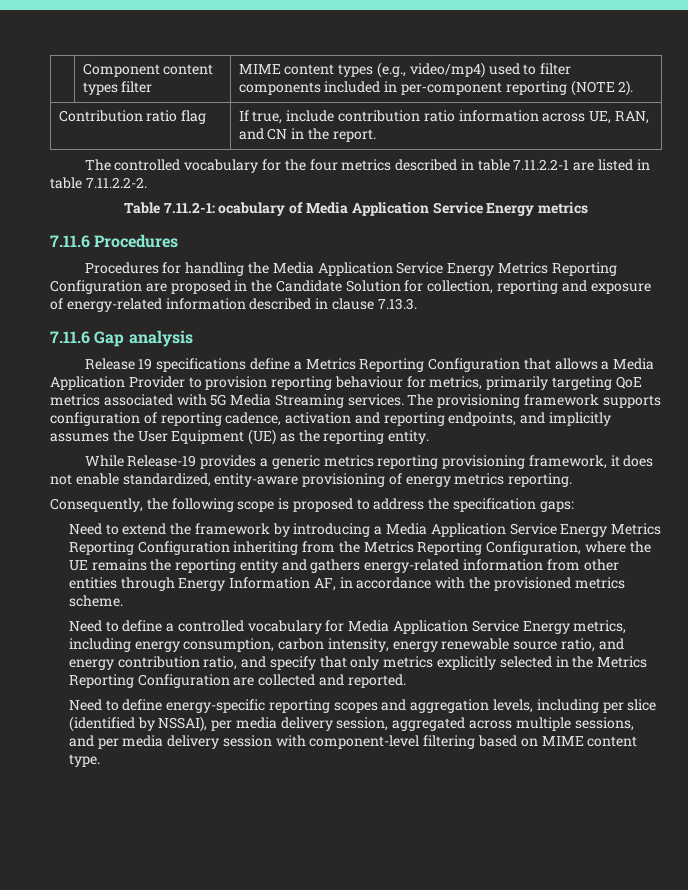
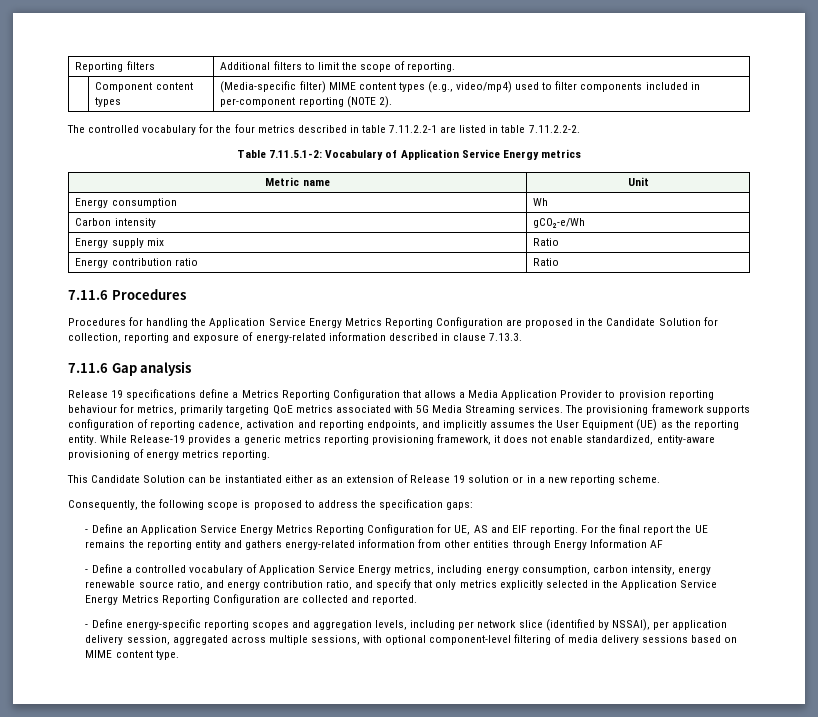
+ Reporting filters | Additional filters to limit the scope of reporting.
- | Component content types filter | MIME content types (e.g., video/mp4) used to filter components included in per‑component reporting (NOTE 2).
+ | Component content types | (Media-specific filter) MIME content types (e.g., video/mp4) used to filter components included in per‑component reporting (NOTE 2).
- Contribution ratio flag | If true, include contribution ratio information across UE, RAN, and CN in the report.
- Table 7.11.2-1: ocabulary of Media Application Service Energy metrics
+ Table 7.11.5.1-2: Vocabulary of Application Service Energy metrics
+ Metric name | Unit
+ Energy consumption | Wh
+ Carbon intensity | gCO₂-e/Wh
+ Energy supply mix | Ratio
+ Energy contribution ratio | Ratio
- Procedures for handling the Media Application Service Energy Metrics Reporting Configuration are proposed in the Candidate Solution for collection, reporting and exposure of energy-related information described in clause 7.13.3.
+ Procedures for handling the Application Service Energy Metrics Reporting Configuration are proposed in the Candidate Solution for collection, reporting and exposure of energy-related information described in clause 7.13.3.
- The provisioning framework supports configuration of reporting cadence, activation and reporting endpoints, and implicitly assumes the User Equipment (UE) as the reporting entity.
- While Release-19 provides a generic metrics reporting provisioning framework, it does not enable standardized, entity-aware provisioning of energy metrics reporting.
+ The provisioning framework supports configuration of reporting cadence, activation and reporting endpoints, and implicitly assumes the User Equipment (UE) as the reporting entity. While Release-19 provides a generic metrics reporting provisioning framework, it does not enable standardized, entity-aware provisioning of energy metrics reporting.
+ This Candidate Solution can be instantiated either as an extension of Release 19 solution or in a new reporting scheme.
- Need to extend the framework by introducing a Media Application Service Energy Metrics Reporting Configuration inheriting from the Metrics Reporting Configuration, where the UE remains the reporting entity and gathers energy-related information from other entities through Energy Information AF, in accordance with the provisioned metrics scheme.
- Need to define a controlled vocabulary for Media Application Service Energy metrics, including energy consumption, carbon intensity, energy renewable source ratio, and energy contribution ratio, and specify that only metrics explicitly selected in the Metrics Reporting Configuration are collected and reported.
+ - Define an Application Service Energy Metrics Reporting Configuration for UE, AS and EIF reporting. For the final report the UE remains the reporting entity and gathers energy-related information from other entities through Energy Information AF
+ - Define a controlled vocabulary of Application Service Energy metrics, including energy consumption, carbon intensity, energy renewable source ratio, and energy contribution ratio, and specify that only metrics explicitly selected in the Application Service Energy Metrics Reporting Configuration are collected and reported.
- Need to define energy-specific reporting scopes and aggregation levels, including per slice (identified by NSSAI), per media delivery session, aggregated across multiple sessions, and per media delivery session with component-level filtering based on MIME content type.
+ - Define energy-specific reporting scopes and aggregation levels, including per network slice (identified by NSSAI), per application delivery session, aggregated across multiple sessions, with optional component-level filtering of media delivery sessions based on MIME content type.

